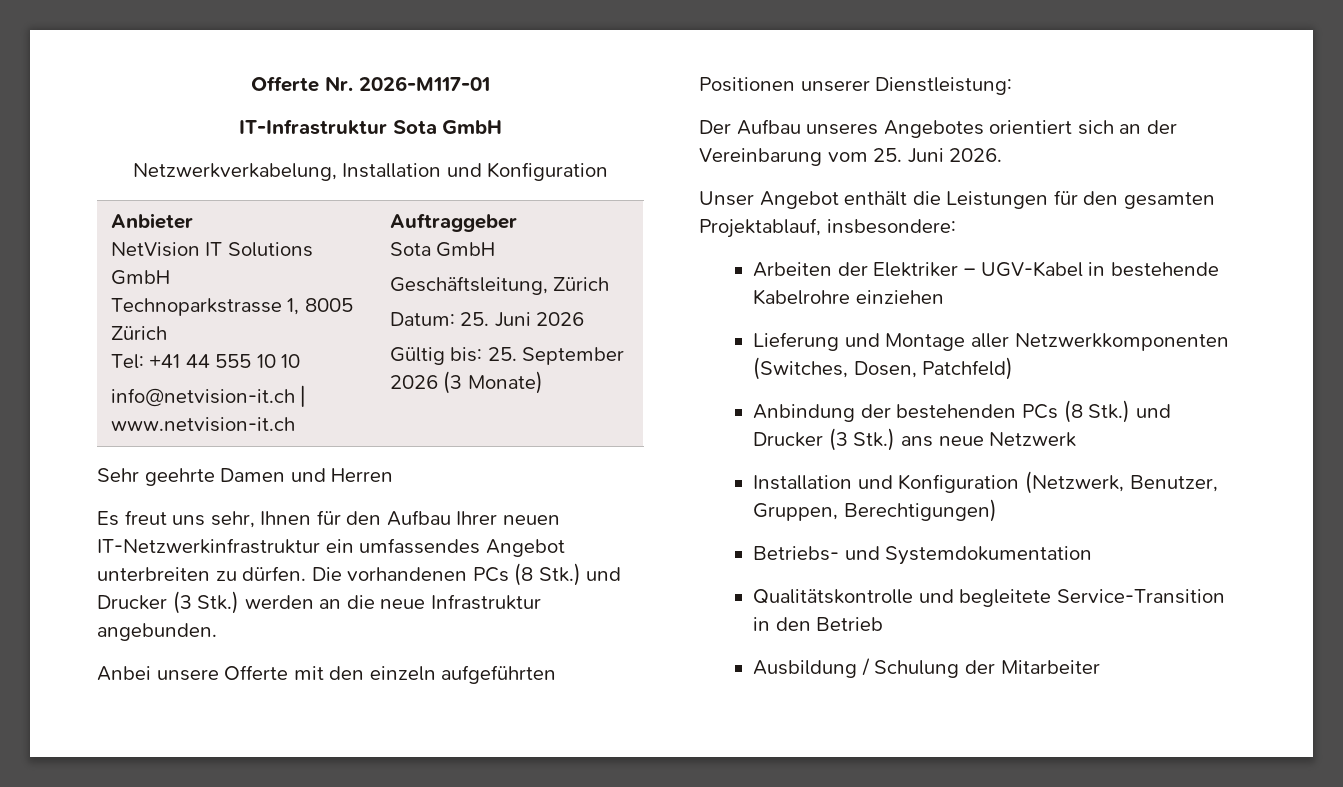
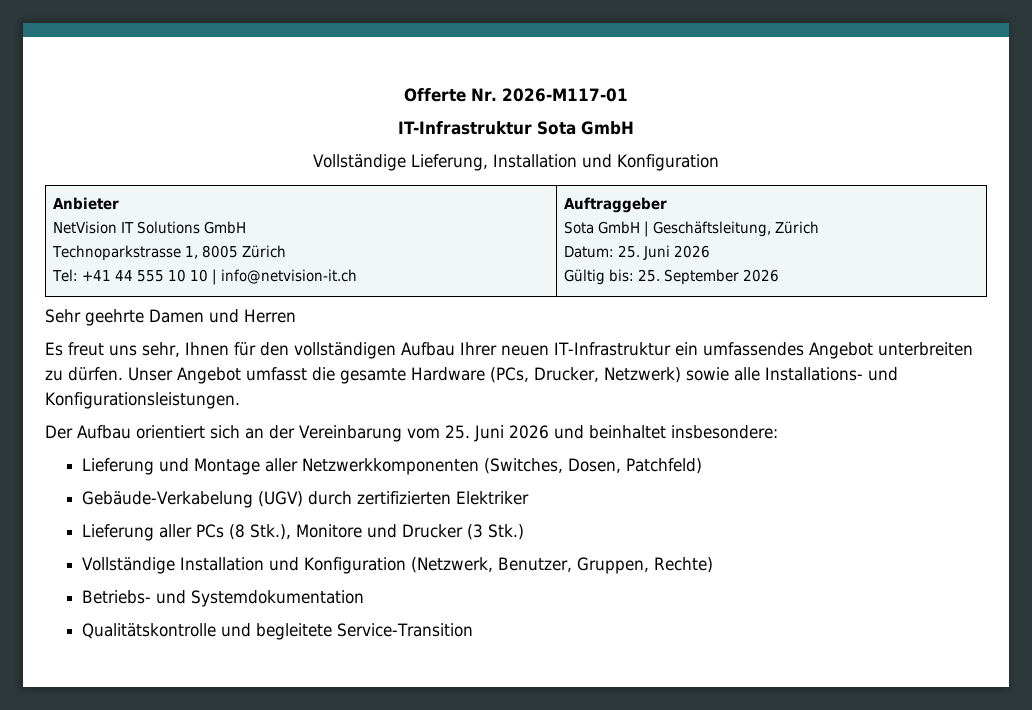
- Netzwerkverkabelung, Installation und Konfiguration
+ Vollständige Lieferung, Installation und Konfiguration
  Anbieter
  NetVision IT Solutions GmbH
  Technoparkstrasse 1, 8005 Zürich
- Tel: +41 44 555 10 10
- info@netvision-it.ch | www.netvision-it.ch | Auftraggeber
- Sota GmbH
- Geschäftsleitung, Zürich
+ Tel: +41 44 555 10 10 | info@netvision-it.ch | Auftraggeber
+ Sota GmbH | Geschäftsleitung, Zürich
  Datum: 25. Juni 2026
- Gültig bis: 25. September 2026 (3 Monate)
+ Gültig bis: 25. September 2026
- Es freut uns sehr, Ihnen für den Aufbau Ihrer neuen IT-Netzwerkinfrastruktur ein umfassendes Angebot unterbreiten zu dürfen.
+ Es freut uns sehr, Ihnen für den vollständigen Aufbau Ihrer neuen IT-Infrastruktur ein umfassendes Angebot unterbreiten zu dürfen.
- Die vorhandenen PCs (8 Stk.) und Drucker (3 Stk.) werden an die neue Infrastruktur angebunden.
- Anbei unsere Offerte mit den einzeln aufgeführten Positionen unserer Dienstleistung:
+ Unser Angebot umfasst die gesamte Hardware (PCs, Drucker, Netzwerk) sowie alle Installations- und Konfigurationsleistungen.
- Der Aufbau unseres Angebotes orientiert sich an der Vereinbarung vom 25. Juni 2026.
- Unser Angebot enthält die Leistungen für den gesamten Projektablauf, insbesondere:
- Arbeiten der Elektriker – UGV-Kabel in bestehende Kabelrohre einziehen
+ Der Aufbau orientiert sich an der Vereinbarung vom 25. Juni 2026 und beinhaltet insbesondere:
- Anbindung der bestehenden PCs (8 Stk.) und Drucker (3 Stk.) ans neue Netzwerk
- Installation und Konfiguration (Netzwerk, Benutzer, Gruppen, Berechtigungen)
+ Gebäude-Verkabelung (UGV) durch zertifizierten Elektriker
+ Lieferung aller PCs (8 Stk.), Monitore und Drucker (3 Stk.)
+ Vollständige Installation und Konfiguration (Netzwerk, Benutzer, Gruppen, Rechte)
- Qualitätskontrolle und begleitete Service-Transition in den Betrieb
- Ausbildung / Schulung der Mitarbeiter
+ Qualitätskontrolle und begleitete Service-Transition

